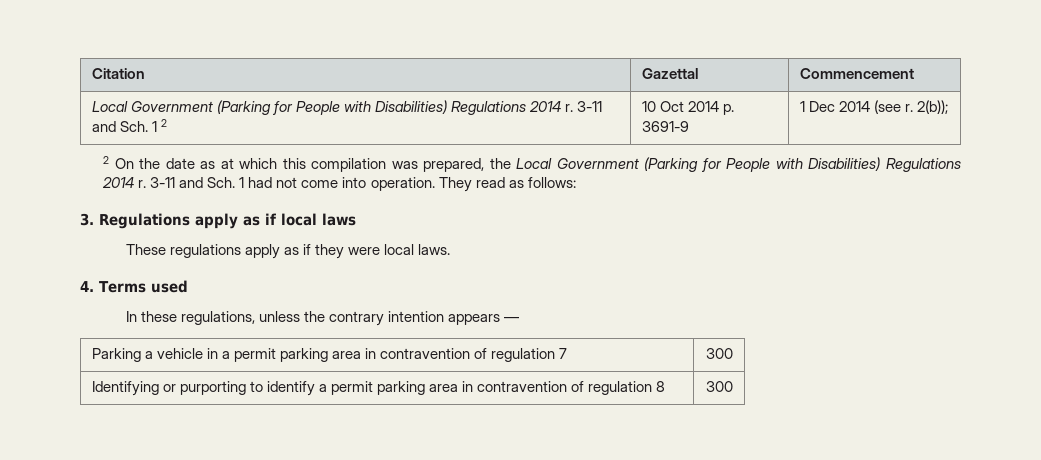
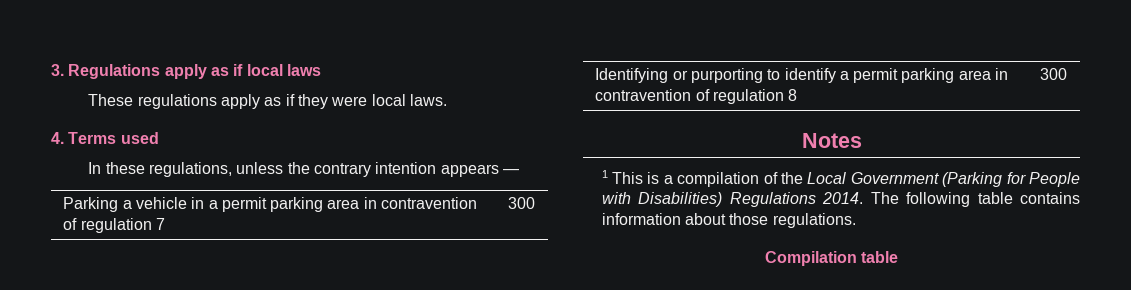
- Citation | Gazettal | Commencement
- Local Government (Parking for People with Disabilities) Regulations 2014 r. 3-11 and Sch. 1 2 | 10 Oct 2014 p. 3691-9 | 1 Dec 2014 (see r. 2(b));
- 2 On the date as at which this compilation was prepared, the Local Government (Parking for People with Disabilities) Regulations 2014 r. 3-11 and Sch. 1 had not come into operation. They read as follows:
+ Notes
+ 1 This is a compilation of the Local Government (Parking for People with Disabilities) Regulations 2014. The following table contains information about those regulations.
+ Compilation table

